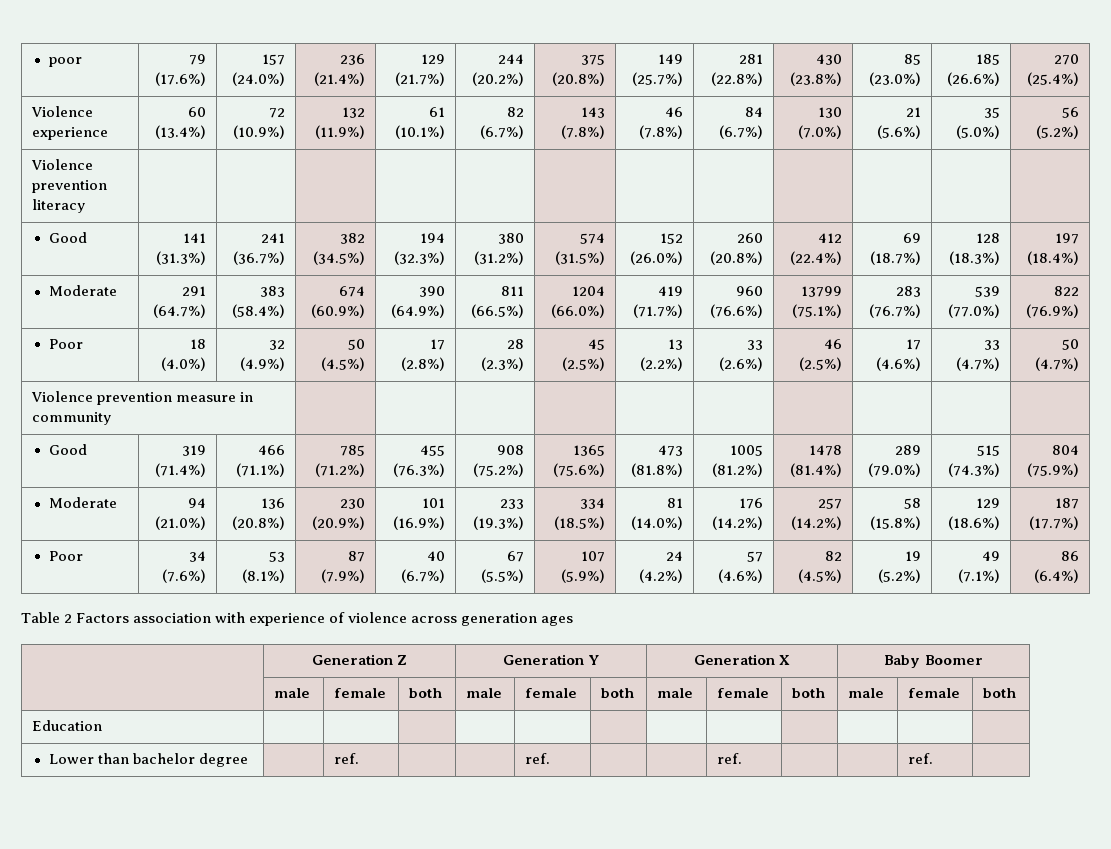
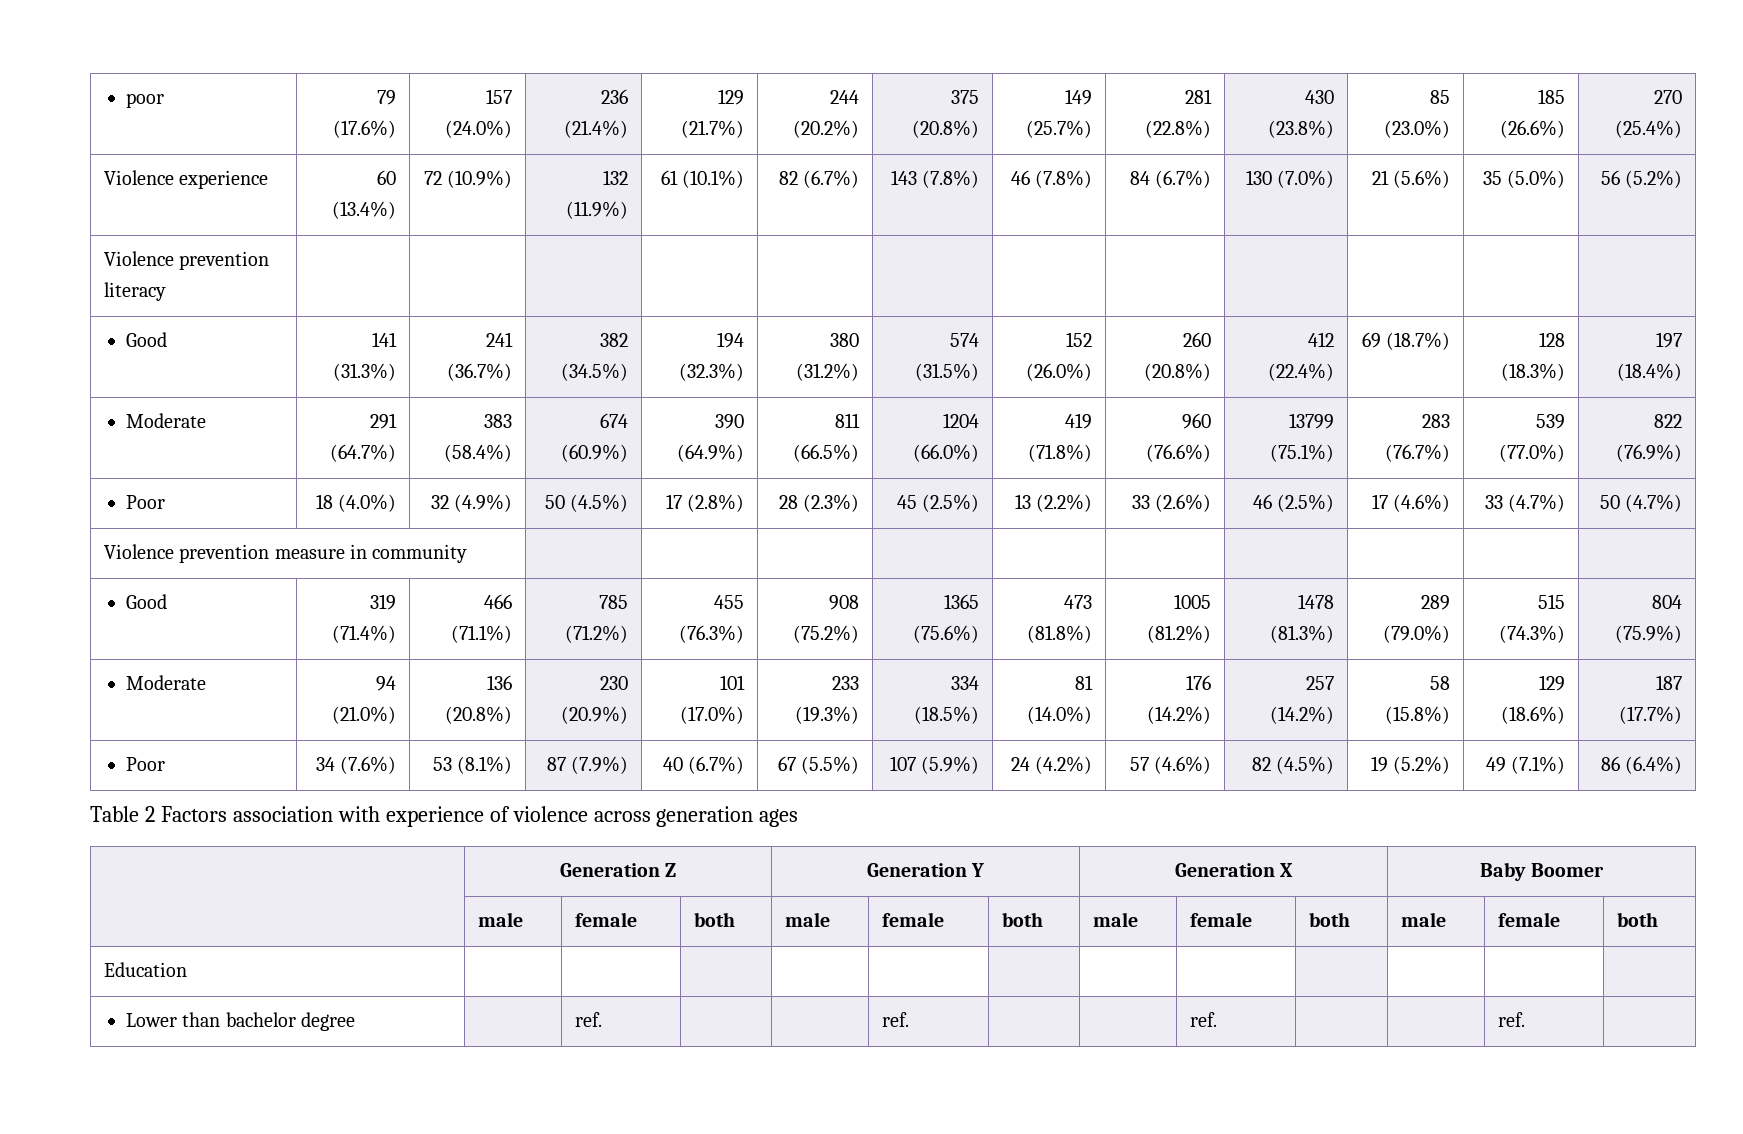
- Moderate | 291 (64.7%) | 383 (58.4%) | 674 (60.9%) | 390 (64.9%) | 811 (66.5%) | 1204 (66.0%) | 419 (71.7%) | 960 (76.6%) | 13799 (75.1%) | 283 (76.7%) | 539 (77.0%) | 822 (76.9%)
+ Moderate | 291 (64.7%) | 383 (58.4%) | 674 (60.9%) | 390 (64.9%) | 811 (66.5%) | 1204 (66.0%) | 419 (71.8%) | 960 (76.6%) | 13799 (75.1%) | 283 (76.7%) | 539 (77.0%) | 822 (76.9%)
- Good | 319 (71.4%) | 466 (71.1%) | 785 (71.2%) | 455 (76.3%) | 908 (75.2%) | 1365 (75.6%) | 473 (81.8%) | 1005 (81.2%) | 1478 (81.4%) | 289 (79.0%) | 515 (74.3%) | 804 (75.9%)
+ Good | 319 (71.4%) | 466 (71.1%) | 785 (71.2%) | 455 (76.3%) | 908 (75.2%) | 1365 (75.6%) | 473 (81.8%) | 1005 (81.2%) | 1478 (81.3%) | 289 (79.0%) | 515 (74.3%) | 804 (75.9%)
- Moderate | 94 (21.0%) | 136 (20.8%) | 230 (20.9%) | 101 (16.9%) | 233 (19.3%) | 334 (18.5%) | 81 (14.0%) | 176 (14.2%) | 257 (14.2%) | 58 (15.8%) | 129 (18.6%) | 187 (17.7%)
+ Moderate | 94 (21.0%) | 136 (20.8%) | 230 (20.9%) | 101 (17.0%) | 233 (19.3%) | 334 (18.5%) | 81 (14.0%) | 176 (14.2%) | 257 (14.2%) | 58 (15.8%) | 129 (18.6%) | 187 (17.7%)

